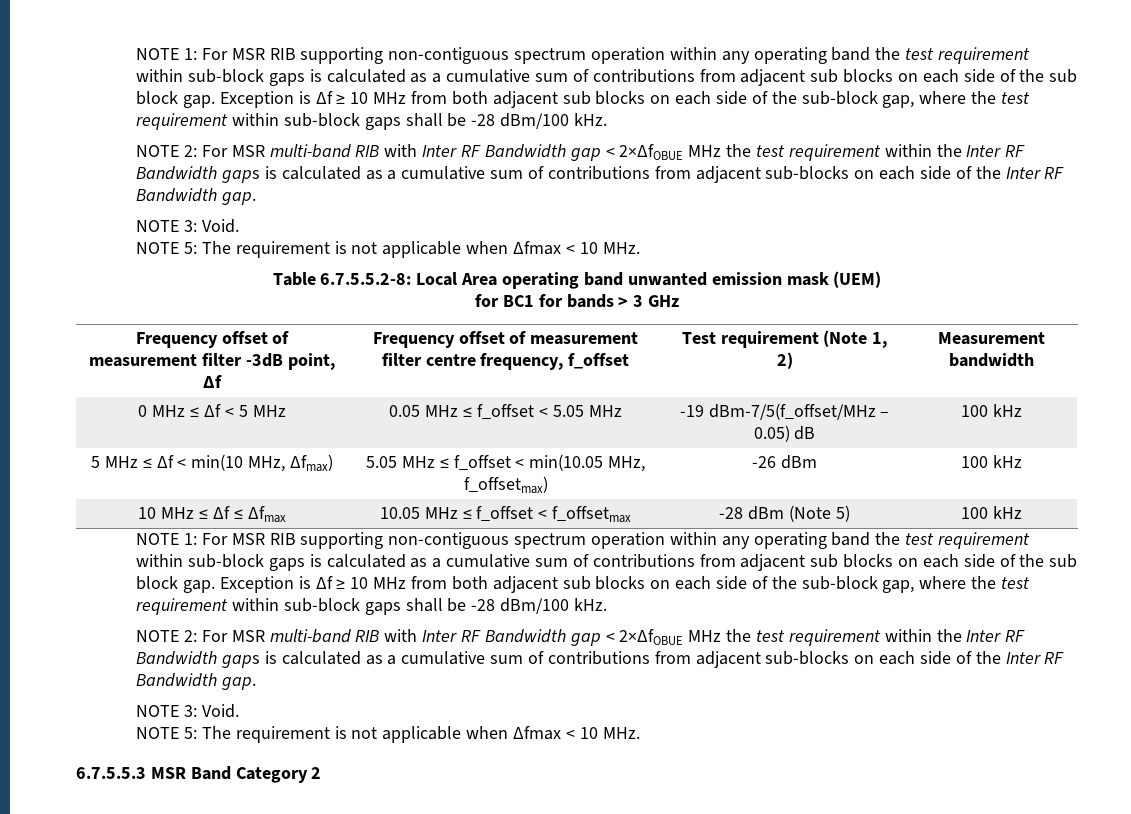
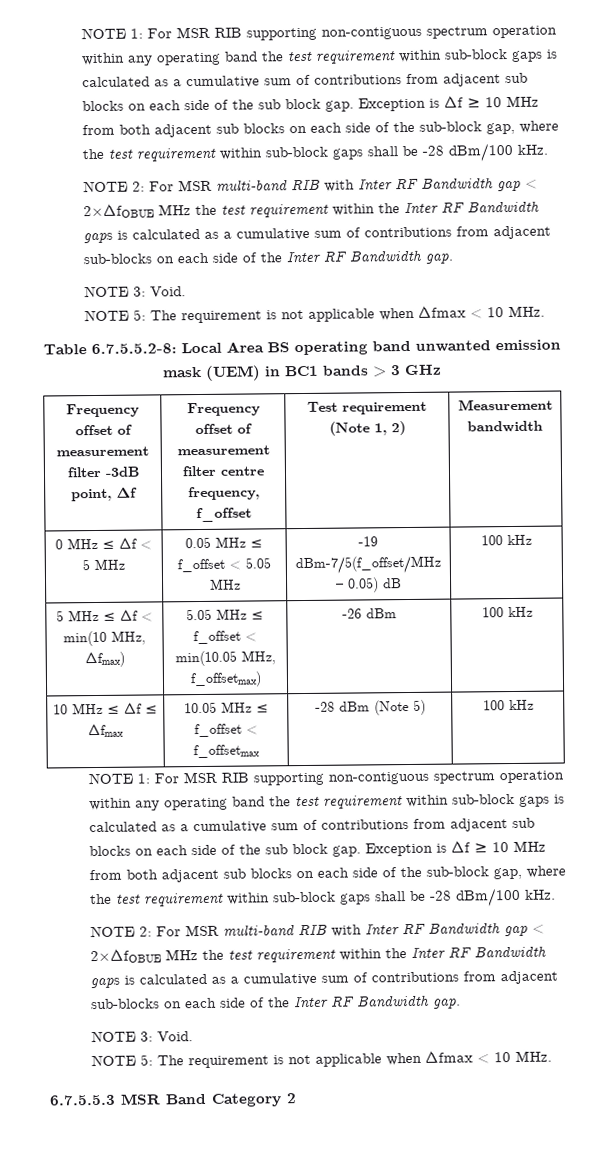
- Table 6.7.5.5.2-8: Local Area operating band unwanted emission mask (UEM)
- for BC1 for bands > 3 GHz
+ Table 6.7.5.5.2-8: Local Area BS operating band unwanted emission mask (UEM) in BC1 bands > 3 GHz

